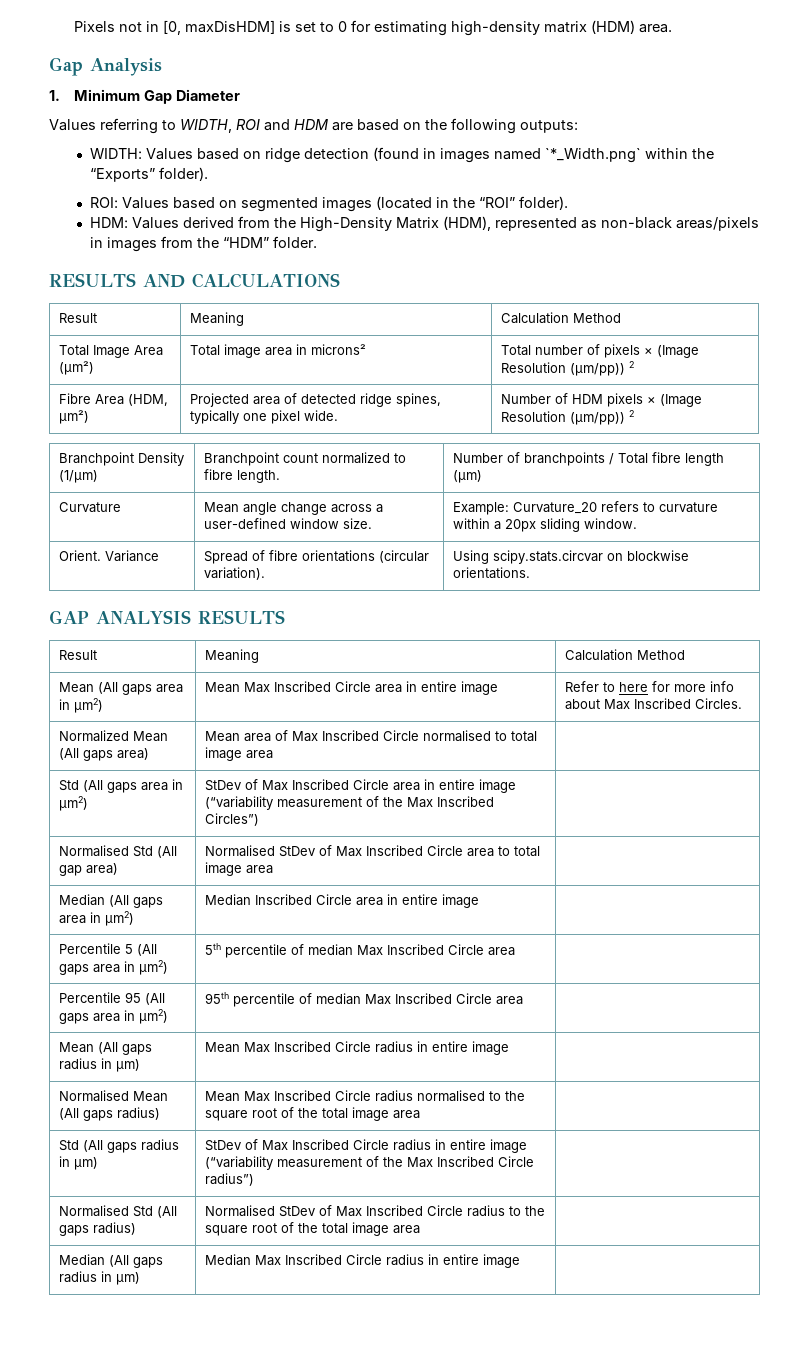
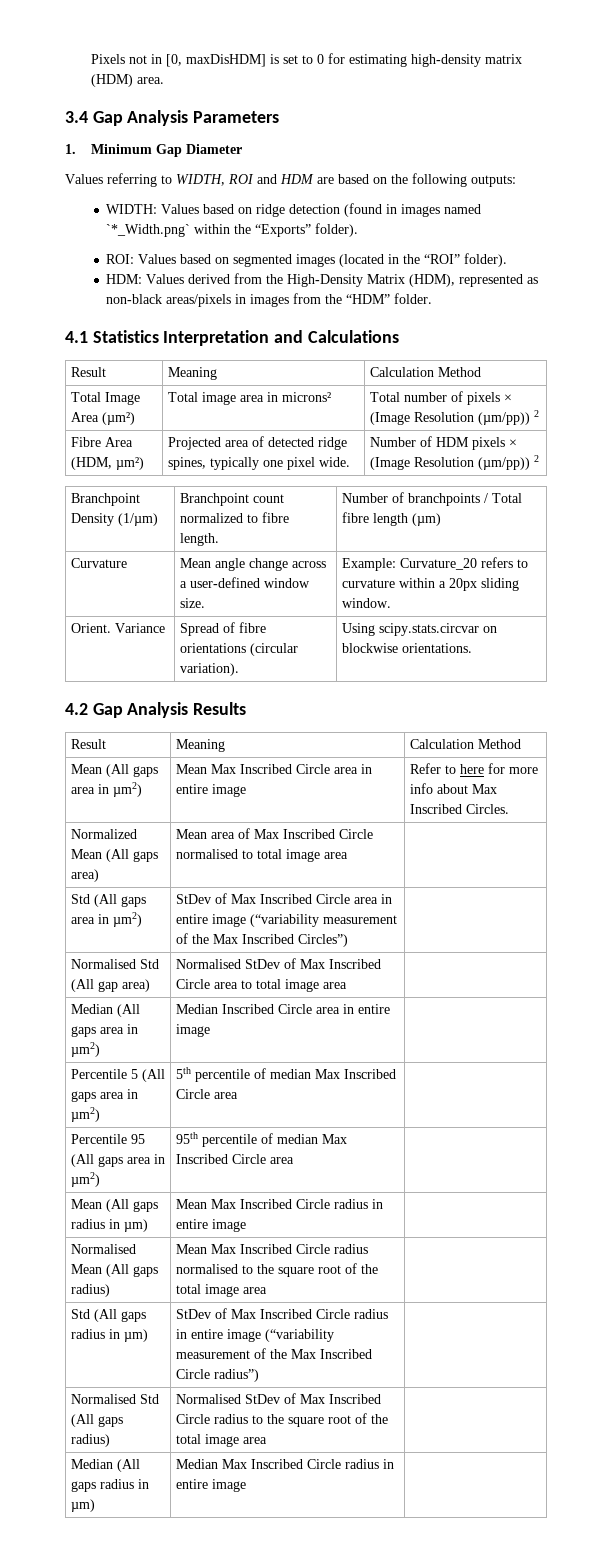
- Gap Analysis
+ 3.4 Gap Analysis Parameters
- RESULTS AND CALCULATIONS
+ 4.1 Statistics Interpretation and Calculations
- GAP ANALYSIS RESULTS
+ 4.2 Gap Analysis Results

